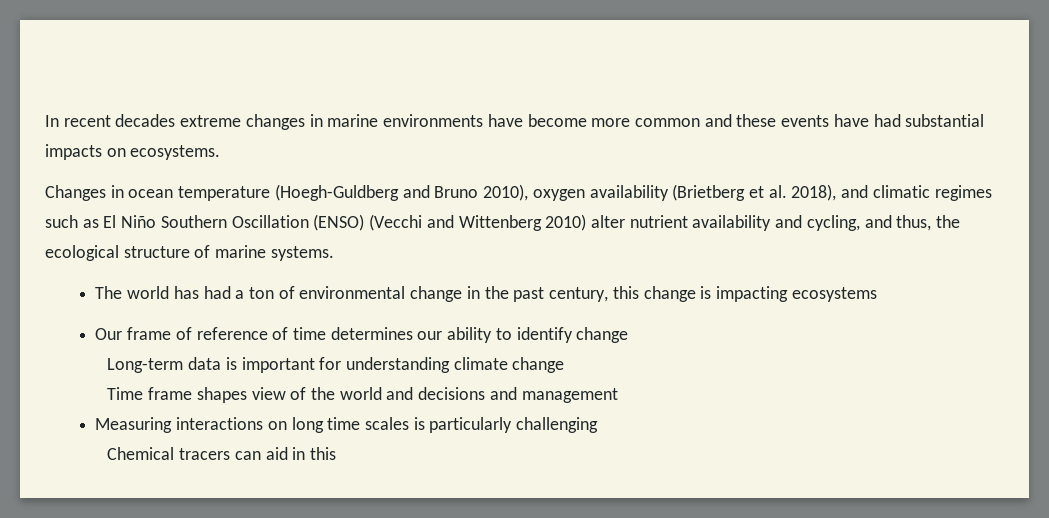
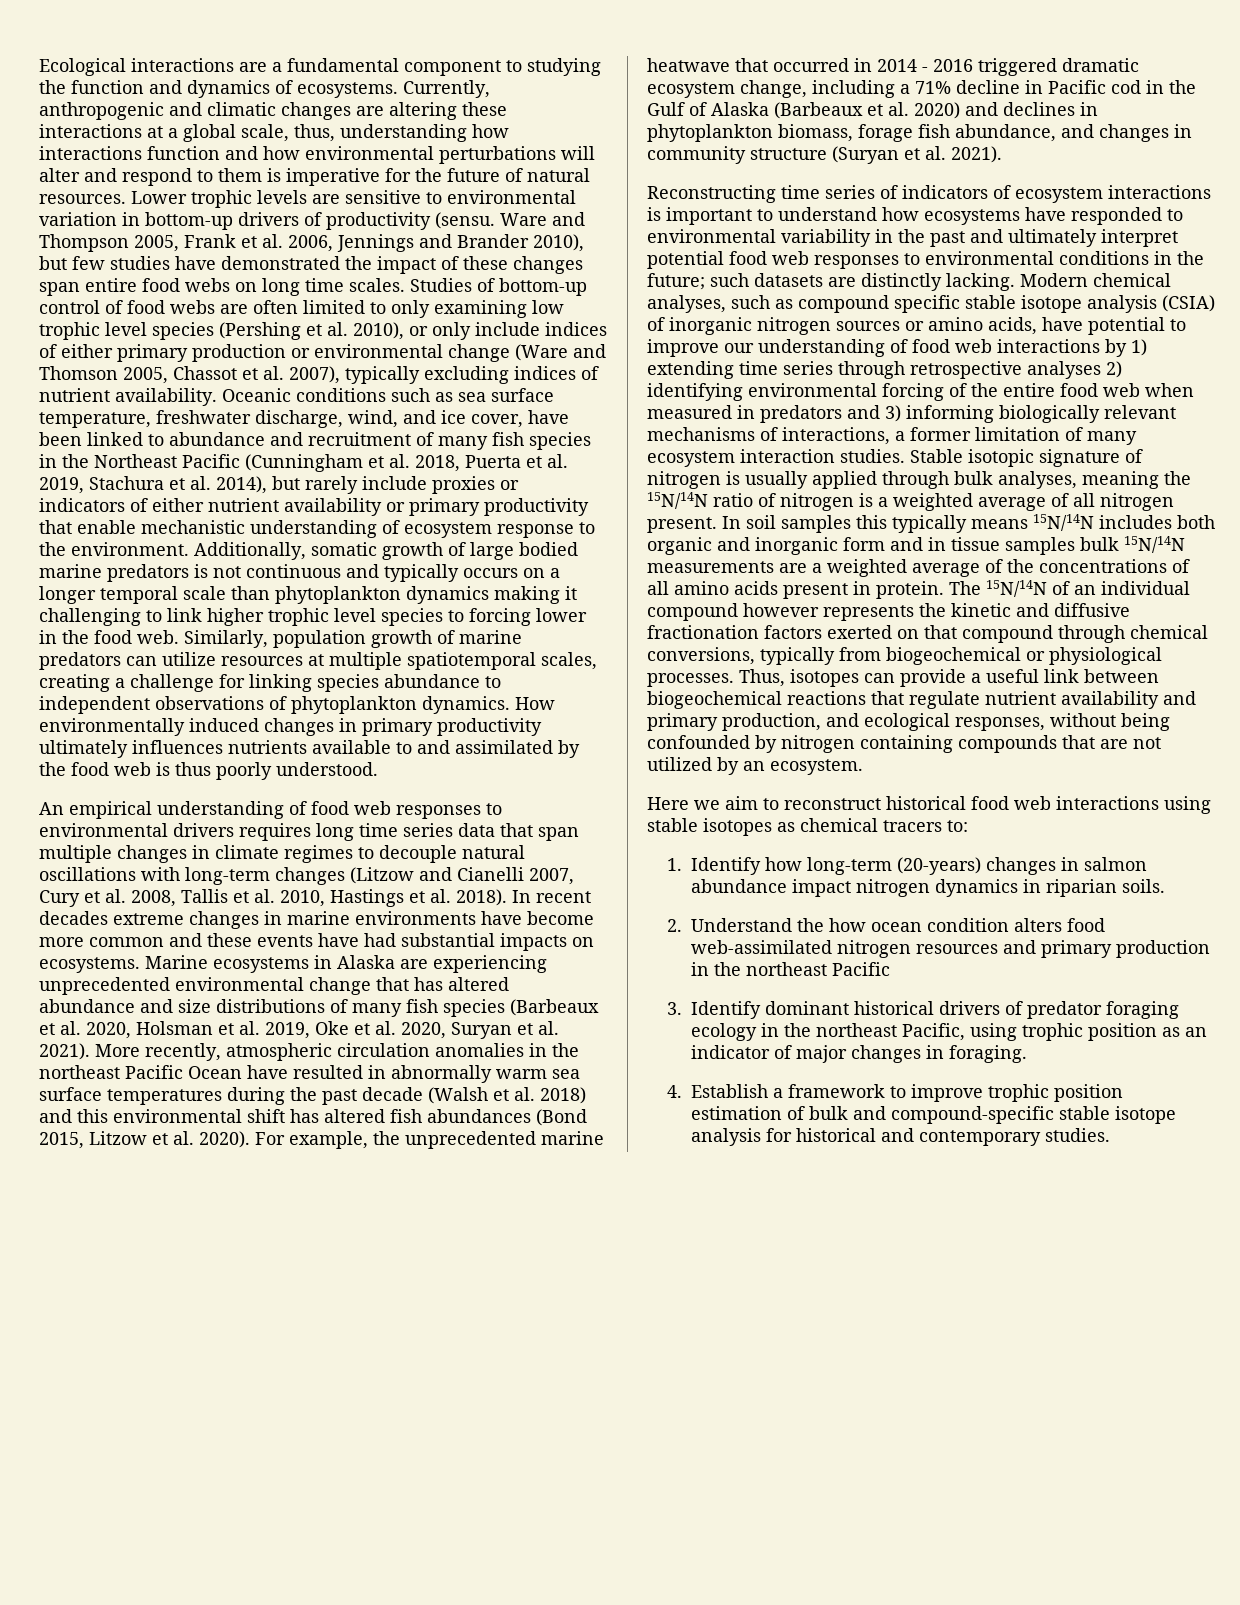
+ Ecological interactions are a fundamental component to studying the function and dynamics of ecosystems. Currently, anthropogenic and climatic changes are altering these interactions at a global scale, thus, understanding how interactions function and how environmental perturbations will alter and respond to them is imperative for the future of natural resources. Lower trophic levels are sensitive to environmental variation in bottom-up drivers of productivity (sensu. Ware and Thompson 2005, Frank et al. 2006, Jennings and Brander 2010), but few studies have demonstrated the impact of these changes span entire food webs on long time scales. Studies of bottom-up control of food webs are often limited to only examining low trophic level species (Pershing et al. 2010), or only include indices of either primary production or environmental change (Ware and Thomson 2005, Chassot et al. 2007), typically excluding indices of nutrient availability. Oceanic conditions such as sea surface temperature, freshwater discharge, wind, and ice cover, have been linked to abundance and recruitment of many fish species in the Northeast Pacific (Cunningham et al. 2018, Puerta et al. 2019, Stachura et al. 2014), but rarely include proxies or indicators of either nutrient availability or primary productivity that enable mechanistic understanding of ecosystem response to the environment. Additionally, somatic growth of large bodied marine predators is not continuous and typically occurs on a longer temporal scale than phytoplankton dynamics making it challenging to link higher trophic level species to forcing lower in the food web. Similarly, population growth of marine predators can utilize resources at multiple spatiotemporal scales, creating a challenge for linking species abundance to independent observations of phytoplankton dynamics. How environmentally induced changes in primary productivity ultimately influences nutrients available to and assimilated by the food web is thus poorly understood.
+ An empirical understanding of food web responses to environmental drivers requires long time series data that span multiple changes in climate regimes to decouple natural oscillations with long-term changes (Litzow and Cianelli 2007, Cury et al. 2008, Tallis et al. 2010, Hastings et al. 2018).
- In recent decades extreme changes in marine environments have become more common and these events have had substantial impacts on ecosystems.
- Changes in ocean temperature (Hoegh-Guldberg and Bruno 2010), oxygen availability (Brietberg et al. 2018), and climatic regimes such as El Niño Southern Oscillation (ENSO) (Vecchi and Wittenberg 2010) alter nutrient availability and cycling, and thus, the ecological structure of marine systems.
- The world has had a ton of environmental change in the past century, this change is impacting ecosystems
- Our frame of reference of time determines our ability to identify change
- Long-term data is important for understanding climate change
- Time frame shapes view of the world and decisions and management
- Measuring interactions on long time scales is particularly challenging
- Chemical tracers can aid in this
+ In recent decades extreme changes in marine environments have become more common and these events have had substantial impacts on ecosystems. Marine ecosystems in Alaska are experiencing unprecedented environmental change that has altered abundance and size distributions of many fish species (Barbeaux et al. 2020, Holsman et al. 2019, Oke et al. 2020, Suryan et al. 2021). More recently, atmospheric circulation anomalies in the northeast Pacific Ocean have resulted in abnormally warm sea surface temperatures during the past decade (Walsh et al. 2018) and this environmental shift has altered fish abundances (Bond 2015, Litzow et al. 2020). For example, the unprecedented marine heatwave that occurred in 2014 - 2016 triggered dramatic ecosystem change, including a 71% decline in Pacific cod in the Gulf of Alaska (Barbeaux et al. 2020) and declines in phytoplankton biomass, forage fish abundance, and changes in community structure (Suryan et al. 2021).
+ Reconstructing time series of indicators of ecosystem interactions is important to understand how ecosystems have responded to environmental variability in the past and ultimately interpret potential food web responses to environmental conditions in the future; such datasets are distinctly lacking. Modern chemical analyses, such as compound specific stable isotope analysis (CSIA) of inorganic nitrogen sources or amino acids, have potential to improve our understanding of food web interactions by 1) extending time series through retrospective analyses 2) identifying environmental forcing of the entire food web when measured in predators and 3) informing biologically relevant mechanisms of interactions, a former limitation of many ecosystem interaction studies. Stable isotopic signature of nitrogen is usually applied through bulk analyses, meaning the 15N/14N ratio of nitrogen is a weighted average of all nitrogen present. In soil samples this typically means 15N/14N includes both organic and inorganic form and in tissue samples bulk 15N/14N measurements are a weighted average of the concentrations of all amino acids present in protein. The 15N/14N of an individual compound however represents the kinetic and diffusive fractionation factors exerted on that compound through chemical conversions, typically from biogeochemical or physiological processes. Thus, isotopes can provide a useful link between biogeochemical reactions that regulate nutrient availability and primary production, and ecological responses, without being confounded by nitrogen containing compounds that are not utilized by an ecosystem.
+ Here we aim to reconstruct historical food web interactions using stable isotopes as chemical tracers to:
+ 1. Identify how long-term (20-years) changes in salmon abundance impact nitrogen dynamics in riparian soils.
+ 2. Understand the how ocean condition alters food web-assimilated nitrogen resources and primary production in the northeast Pacific
+ 3. Identify dominant historical drivers of predator foraging ecology in the northeast Pacific, using trophic position as an indicator of major changes in foraging.
+ 4. Establish a framework to improve trophic position estimation of bulk and compound-specific stable isotope analysis for historical and contemporary studies.

